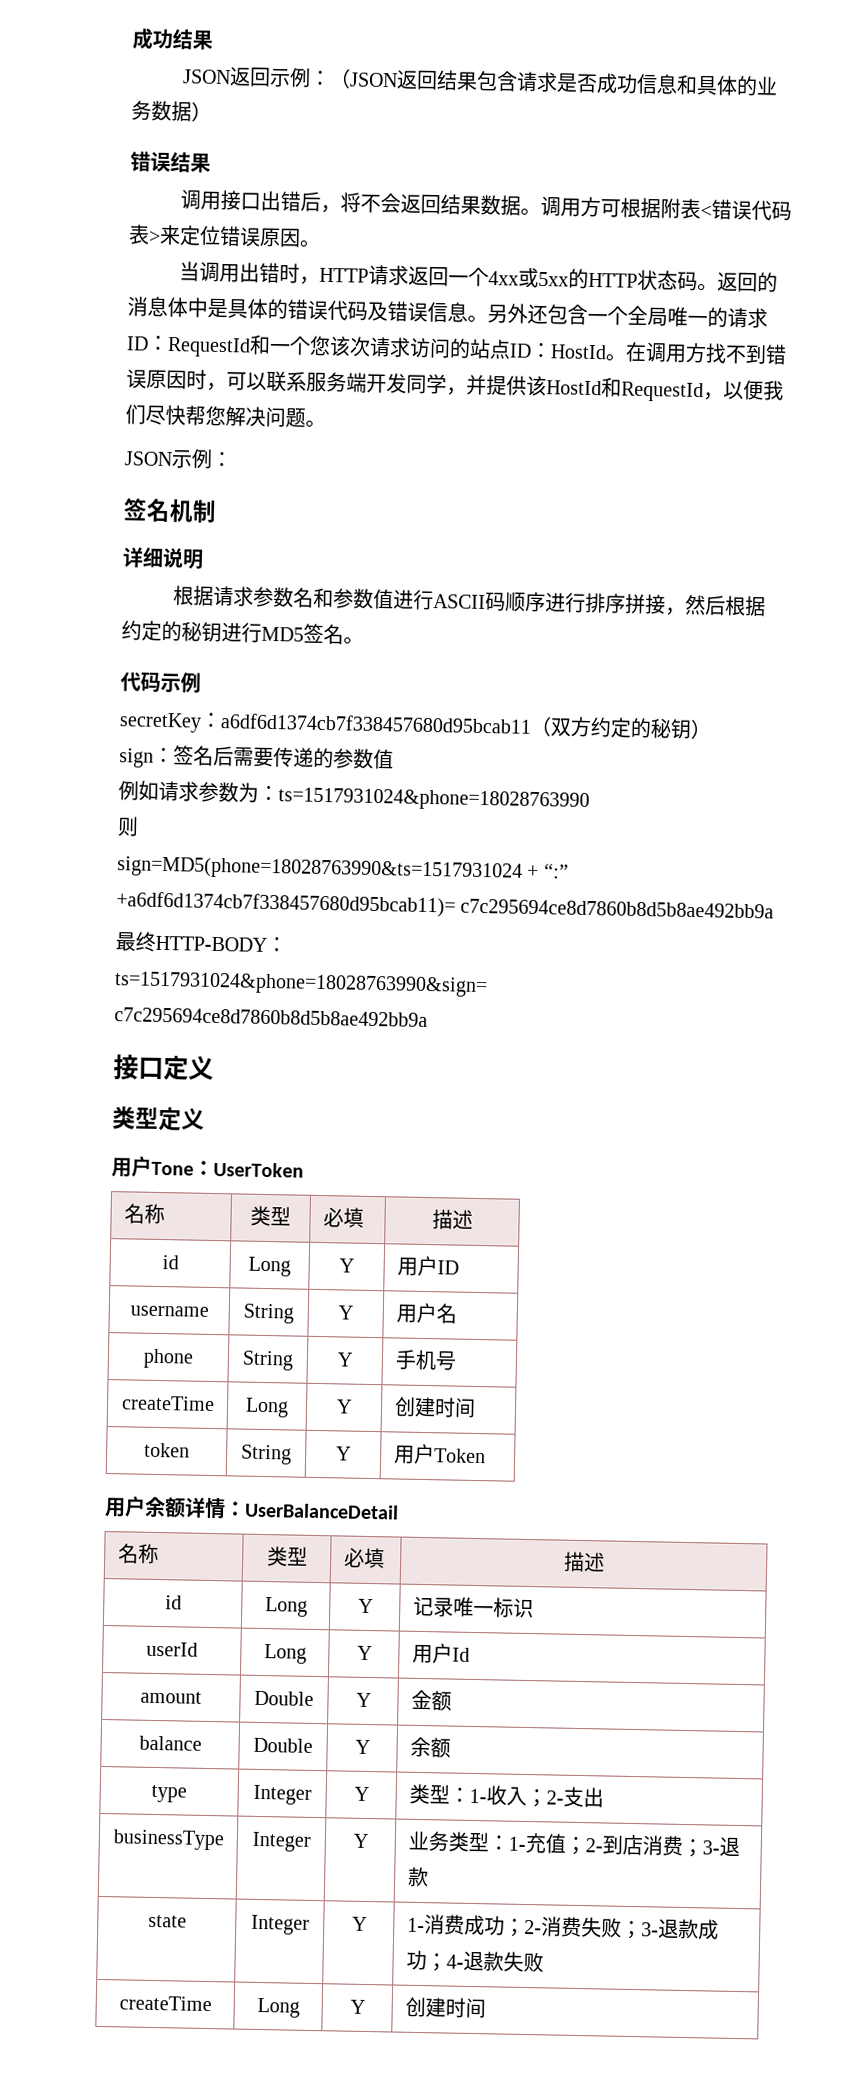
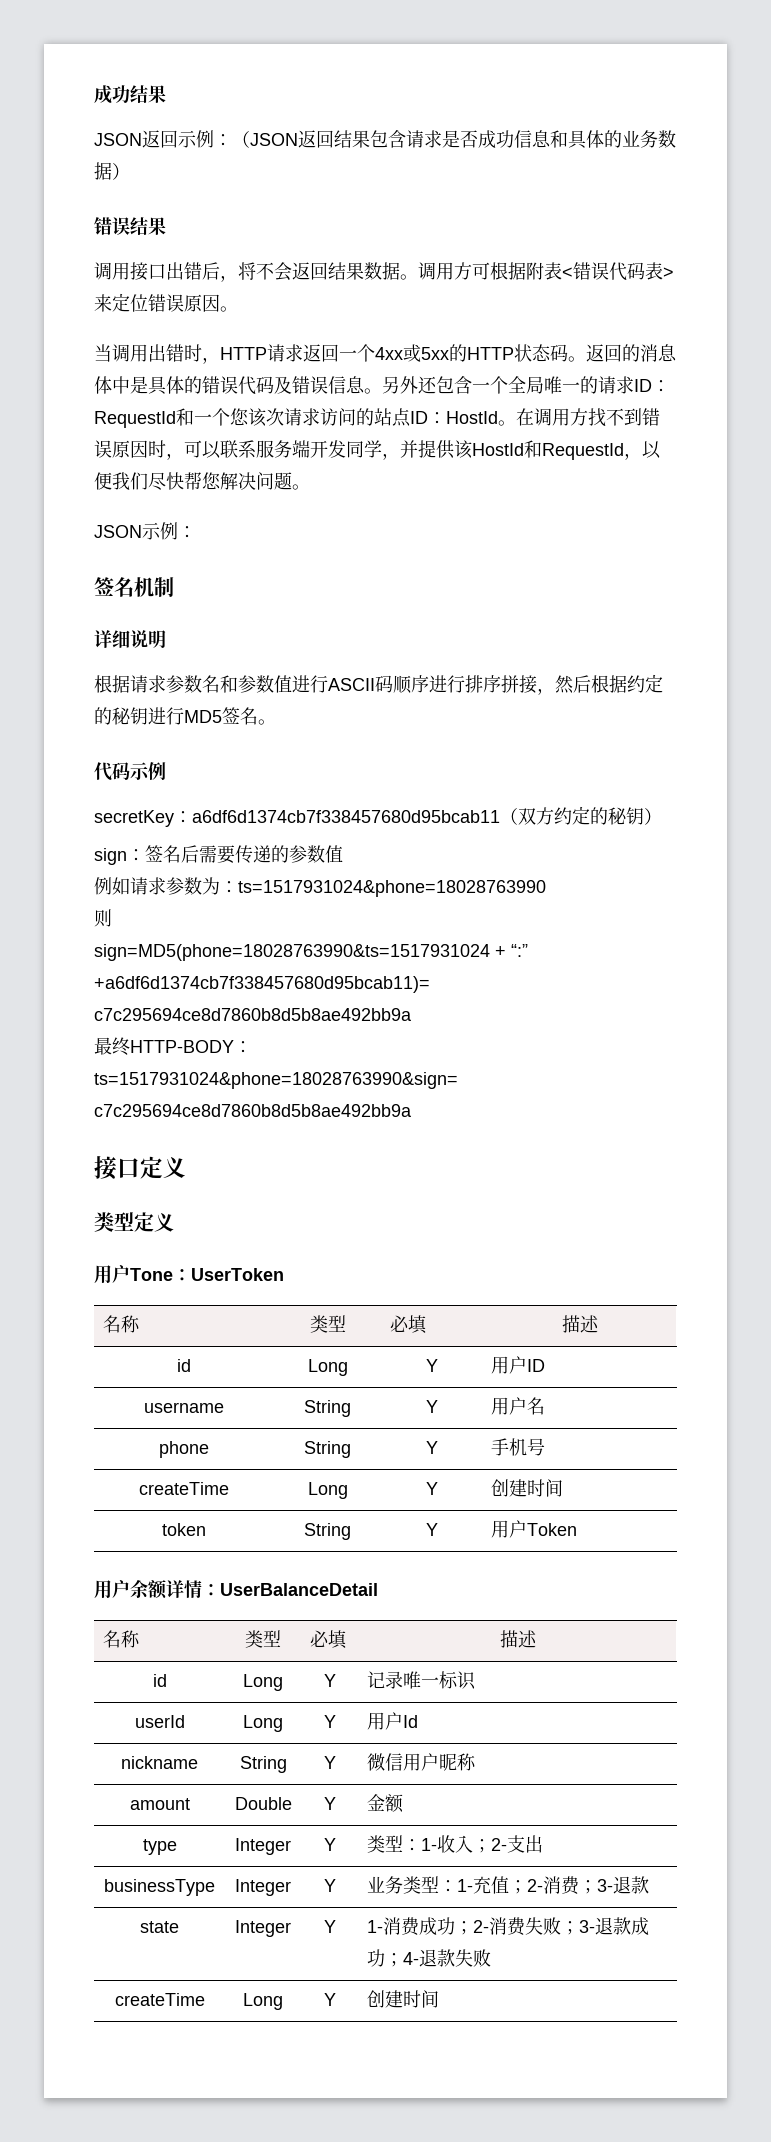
+ nickname | String | Y | 微信用户昵称
- balance | Double | Y | 余额
- businessType | Integer | Y | 业务类型：1-充值；2-到店消费；3-退款
+ businessType | Integer | Y | 业务类型：1-充值；2-消费；3-退款

